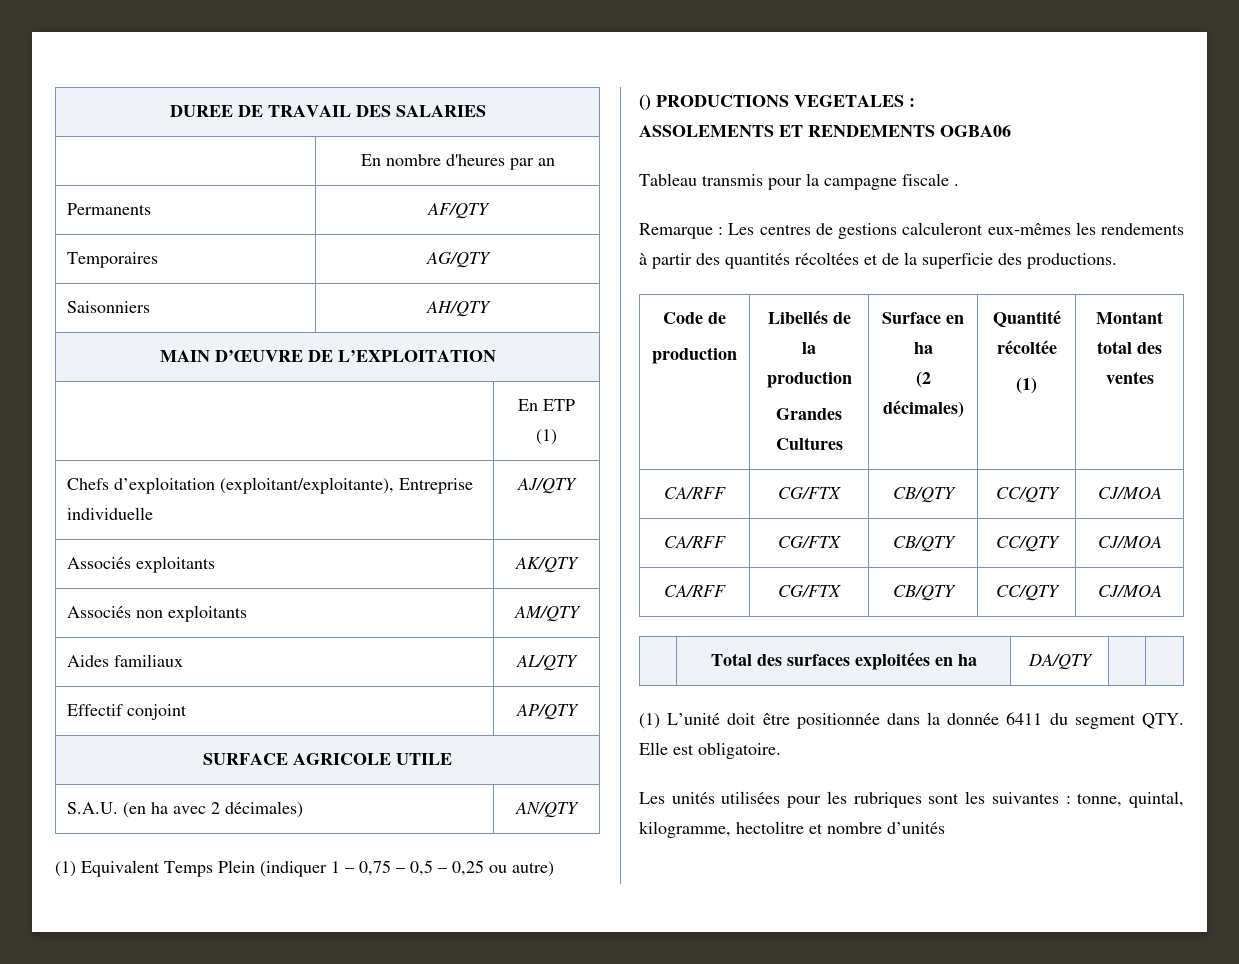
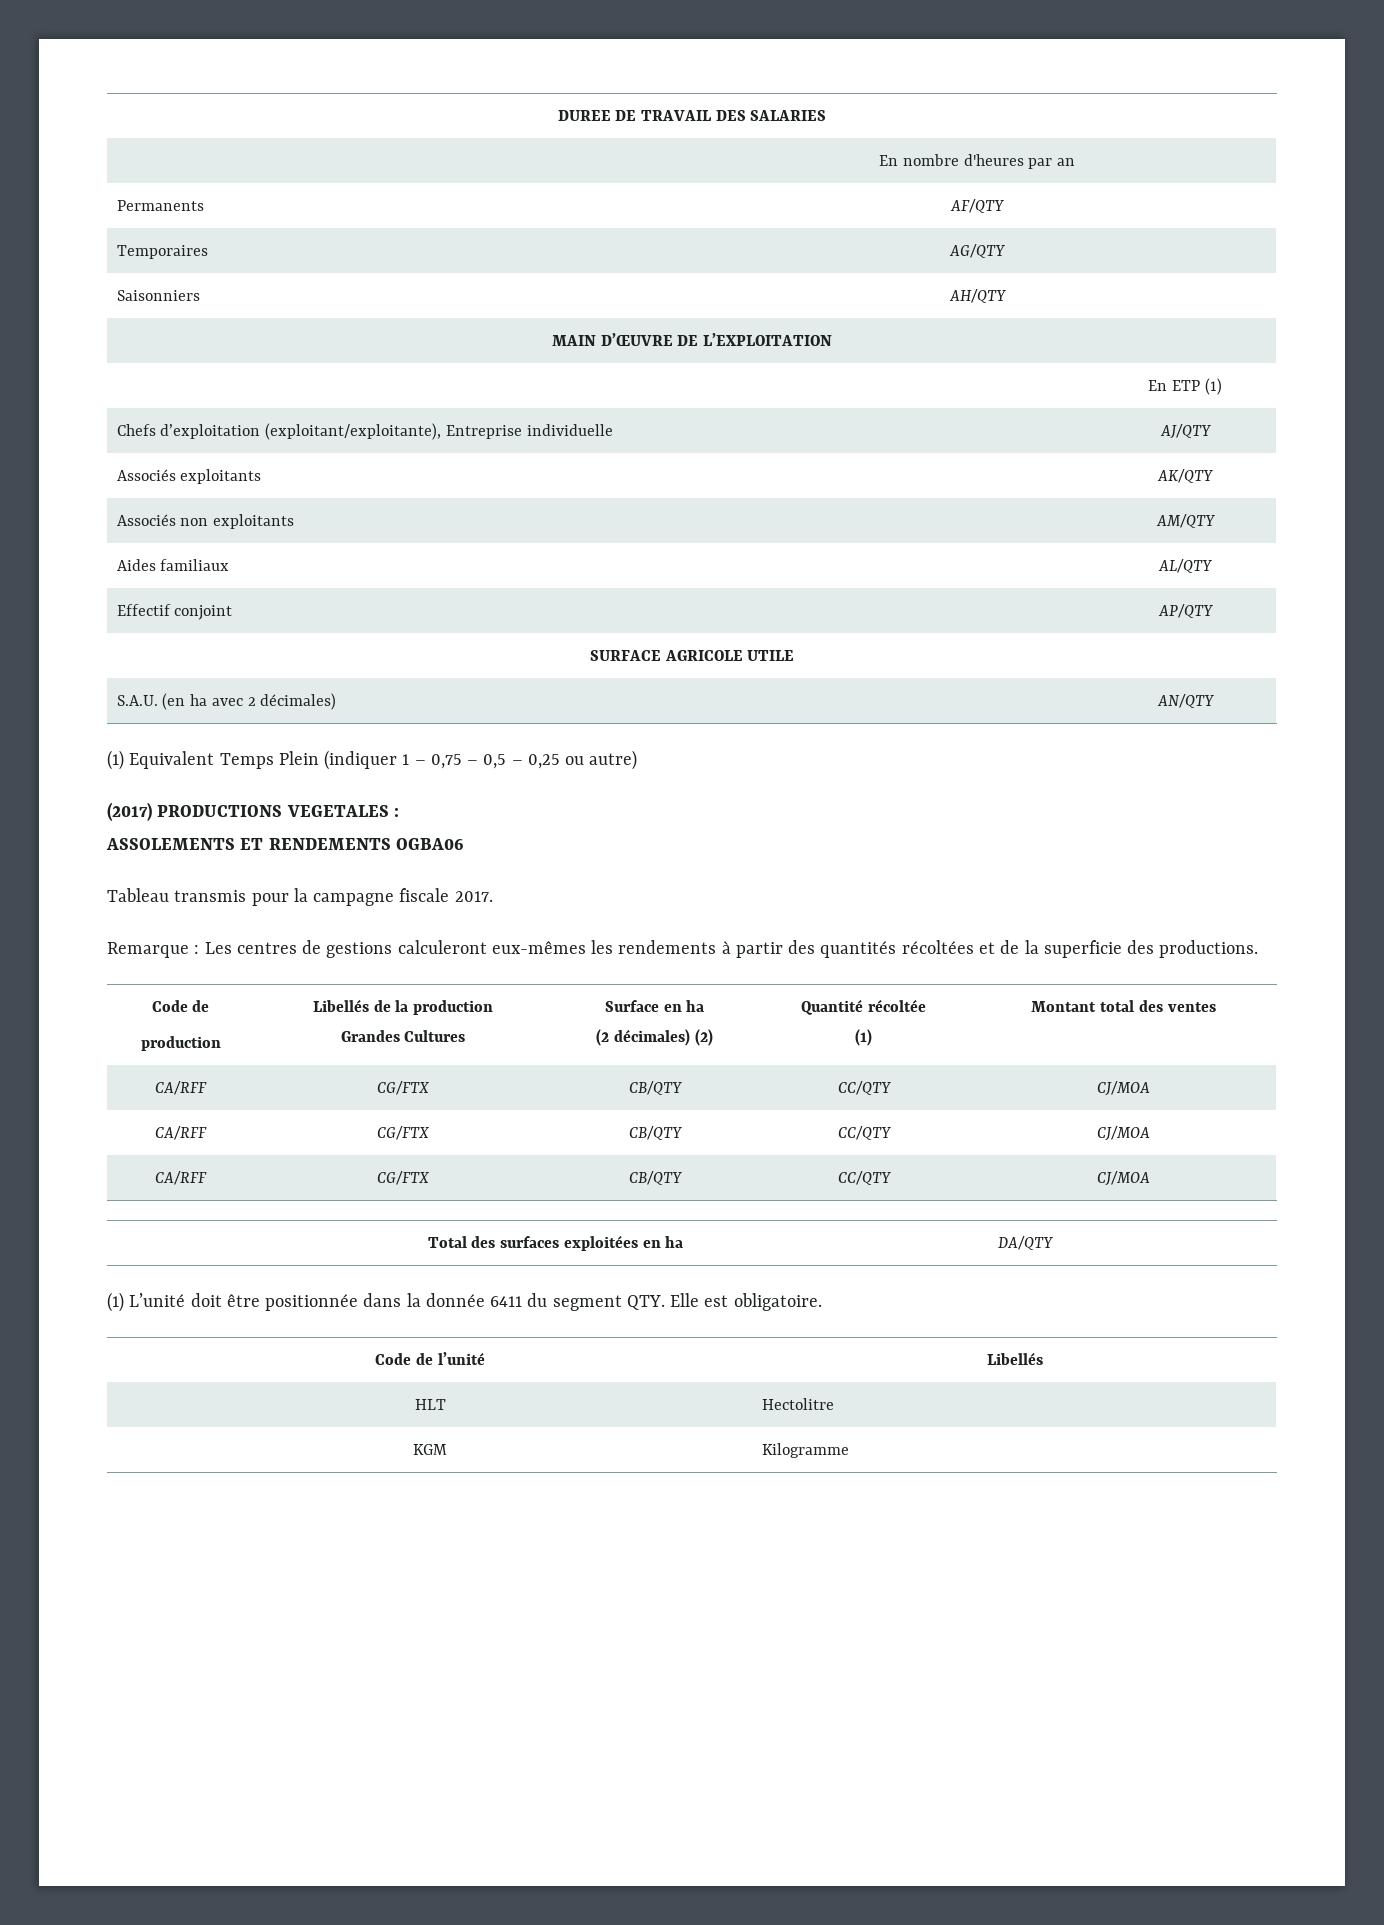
- () PRODUCTIONS VEGETALES :
+ (2017) PRODUCTIONS VEGETALES :
- Tableau transmis pour la campagne fiscale .
+ Tableau transmis pour la campagne fiscale 2017.
  Remarque : Les centres de gestions calculeront eux-mêmes les rendements à partir des quantités récoltées et de la superficie des productions.
  Code de
  production | Libellés de la production
  Grandes Cultures | Surface en ha
- (2 décimales) | Quantité récoltée
+ (2 décimales) (2) | Quantité récoltée
- Les unités utilisées pour les rubriques sont les suivantes : tonne, quintal, kilogramme, hectolitre et nombre d’unités
+ Code de l’unité | Libellés
+ HLT | Hectolitre
+ KGM | Kilogramme

